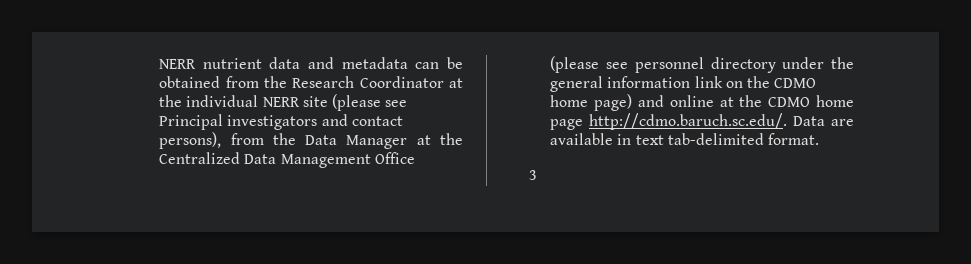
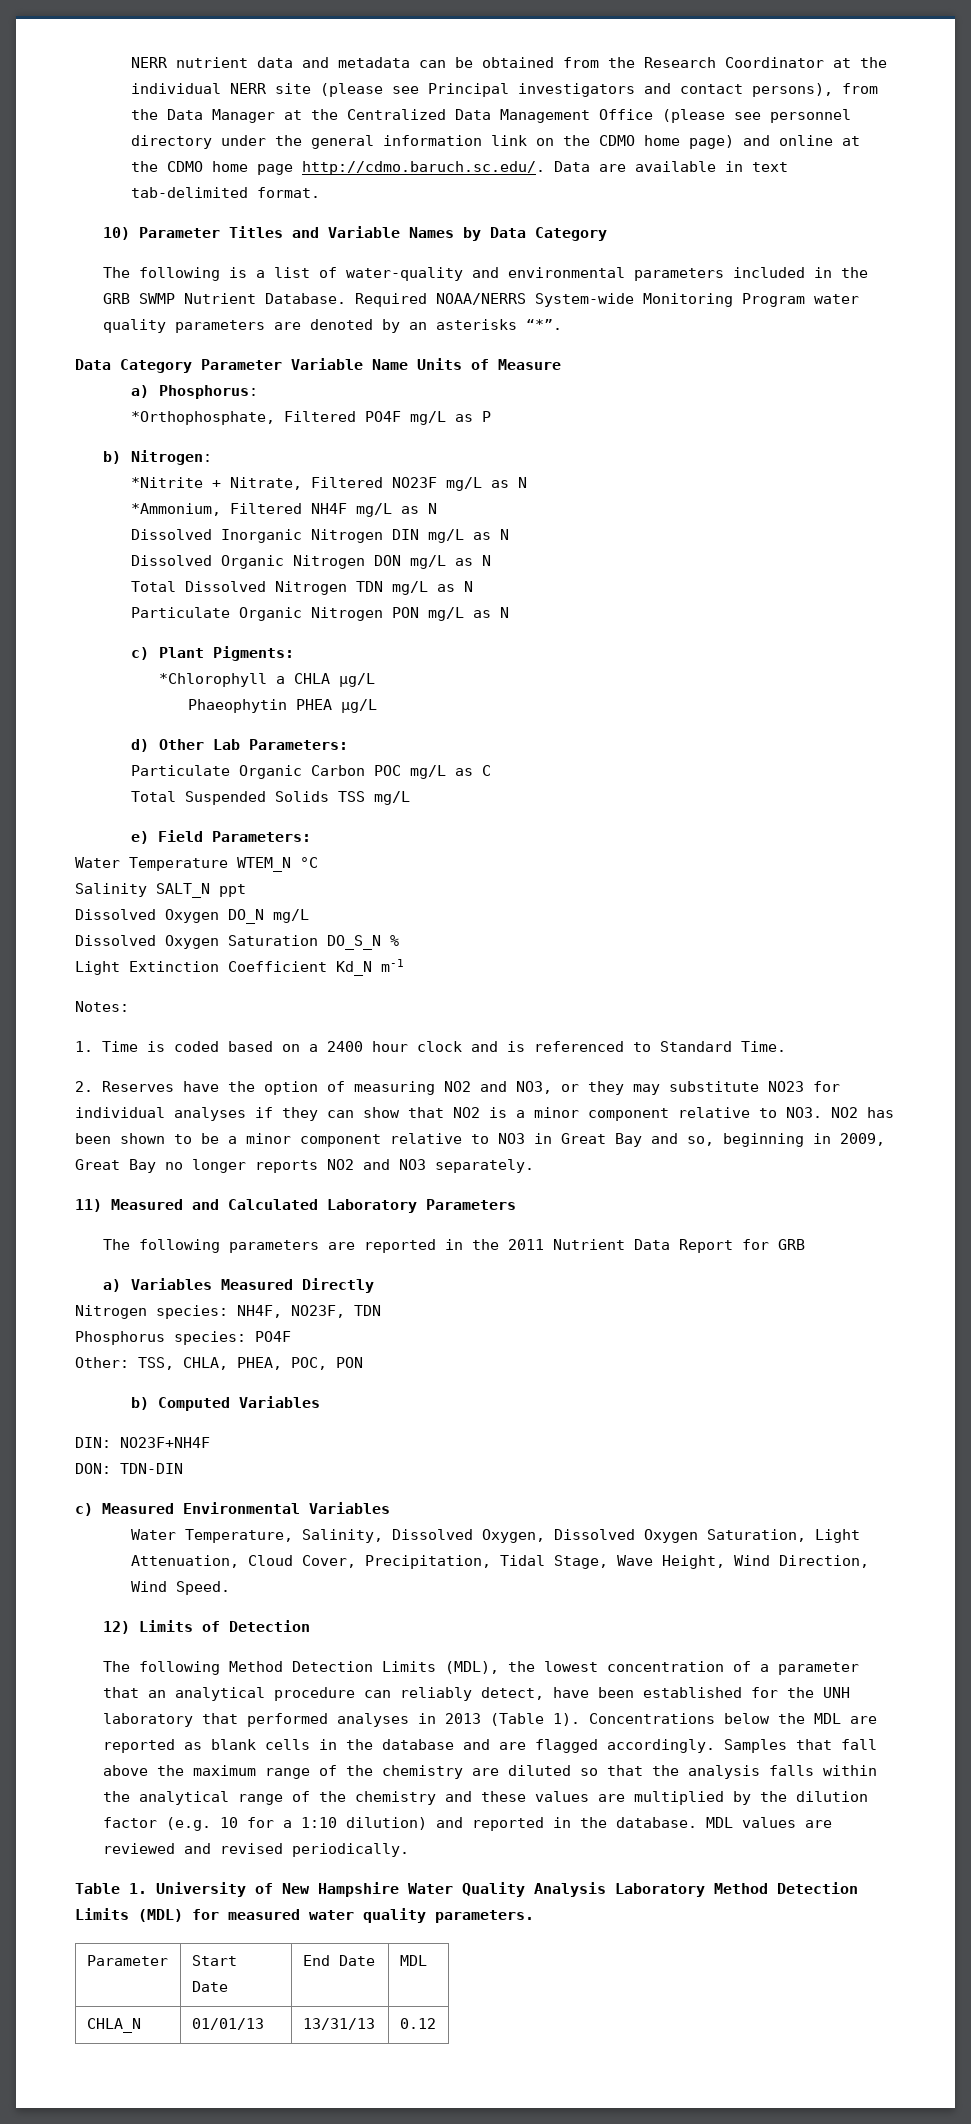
- 3
+ 10) Parameter Titles and Variable Names by Data Category
+ The following is a list of water-quality and environmental parameters included in the GRB SWMP Nutrient Database. Required NOAA/NERRS System-wide Monitoring Program water quality parameters are denoted by an asterisks “*”.
+ Data Category Parameter Variable Name Units of Measure
+ a) Phosphorus:
+ *Orthophosphate, Filtered PO4F mg/L as P
+ b) Nitrogen:
+ *Nitrite + Nitrate, Filtered NO23F mg/L as N
+ *Ammonium, Filtered NH4F mg/L as N
+ Dissolved Inorganic Nitrogen DIN mg/L as N
+ Dissolved Organic Nitrogen DON mg/L as N
+ Total Dissolved Nitrogen TDN mg/L as N
+ Particulate Organic Nitrogen PON mg/L as N
+ c) Plant Pigments:
+ *Chlorophyll a CHLA μg/L
+ Phaeophytin PHEA μg/L
+ d) Other Lab Parameters:
+ Particulate Organic Carbon POC mg/L as C
+ Total Suspended Solids TSS mg/L
+ e) Field Parameters:
+ Water Temperature WTEM_N °C
+ Salinity SALT_N ppt
+ Dissolved Oxygen DO_N mg/L
+ Dissolved Oxygen Saturation DO_S_N %
+ Light Extinction Coefficient Kd_N m-1
+ Notes:
+ 1. Time is coded based on a 2400 hour clock and is referenced to Standard Time.
+ 2. Reserves have the option of measuring NO2 and NO3, or they may substitute NO23 for individual analyses if they can show that NO2 is a minor component relative to NO3. NO2 has been shown to be a minor component relative to NO3 in Great Bay and so, beginning in 2009, Great Bay no longer reports NO2 and NO3 separately.
+ 11) Measured and Calculated Laboratory Parameters
+ The following parameters are reported in the 2011 Nutrient Data Report for GRB
+ a) Variables Measured Directly
+ Nitrogen species: NH4F, NO23F, TDN
+ Phosphorus species: PO4F
+ Other: TSS, CHLA, PHEA, POC, PON
+ b) Computed Variables
+ DIN: NO23F+NH4F
+ DON: TDN-DIN
+ c) Measured Environmental Variables
+ Water Temperature, Salinity, Dissolved Oxygen, Dissolved Oxygen Saturation, Light Attenuation, Cloud Cover, Precipitation, Tidal Stage, Wave Height, Wind Direction, Wind Speed.
+ 12) Limits of Detection
+ The following Method Detection Limits (MDL), the lowest concentration of a parameter that an analytical procedure can reliably detect, have been established for the UNH laboratory that performed analyses in 2013 (Table 1). Concentrations below the MDL are reported as blank cells in the database and are flagged accordingly. Samples that fall above the maximum range of the chemistry are diluted so that the analysis falls within the analytical range of the chemistry and these values are multiplied by the dilution factor (e.g. 10 for a 1:10 dilution) and reported in the database. MDL values are reviewed and revised periodically.
+ Table 1. University of New Hampshire Water Quality Analysis Laboratory Method Detection Limits (MDL) for measured water quality parameters.
+ Parameter | Start Date | End Date | MDL
+ CHLA_N | 01/01/13 | 13/31/13 | 0.12

